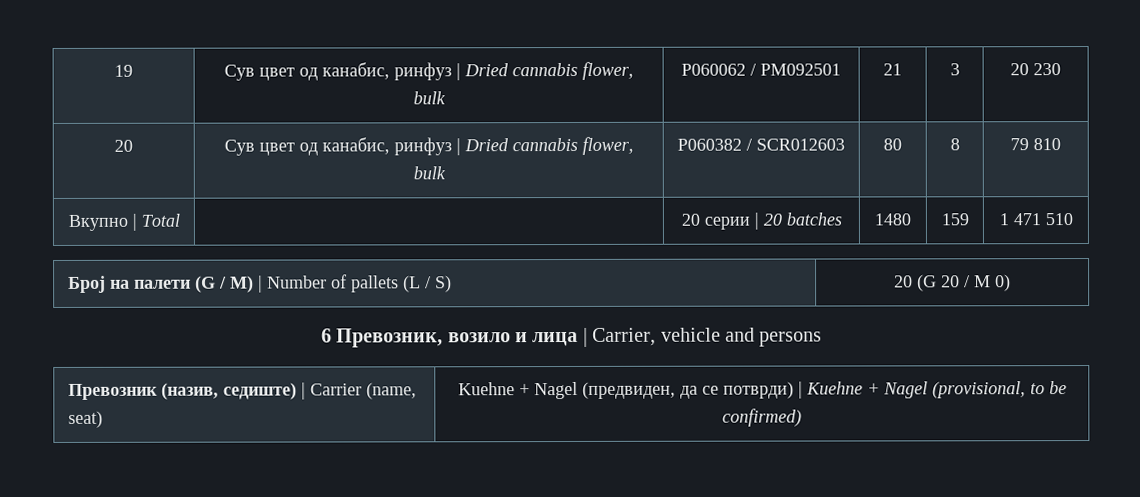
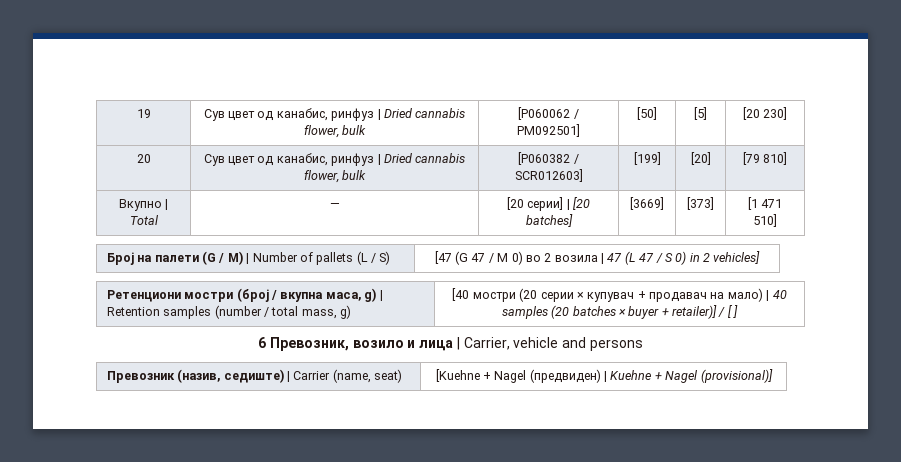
- 19 | Сув цвет од канабис, ринфуз | Dried cannabis flower, bulk | P060062 / PM092501 | 21 | 3 | 20 230
+ 19 | Сув цвет од канабис, ринфуз | Dried cannabis flower, bulk | [P060062 / PM092501] | [50] | [5] | [20 230]
- 20 | Сув цвет од канабис, ринфуз | Dried cannabis flower, bulk | P060382 / SCR012603 | 80 | 8 | 79 810
- Вкупно | Total | | 20 серии | 20 batches | 1480 | 159 | 1 471 510
+ 20 | Сув цвет од канабис, ринфуз | Dried cannabis flower, bulk | [P060382 / SCR012603] | [199] | [20] | [79 810]
+ Вкупно | Total | — | [20 серии] | [20 batches] | [3669] | [373] | [1 471 510]
- Број на палети (G / M) | Number of pallets (L / S) | 20 (G 20 / M 0)
+ Број на палети (G / M) | Number of pallets (L / S) | [47 (G 47 / M 0) во 2 возила | 47 (L 47 / S 0) in 2 vehicles]
+ Ретенциони мостри (број / вкупна маса, g) | Retention samples (number / total mass, g) | [40 мостри (20 серии × купувач + продавач на мало) | 40 samples (20 batches × buyer + retailer)] / [ ]
- Превозник (назив, седиште) | Carrier (name, seat) | Kuehne + Nagel (предвиден, да се потврди) | Kuehne + Nagel (provisional, to be confirmed)
+ Превозник (назив, седиште) | Carrier (name, seat) | [Kuehne + Nagel (предвиден) | Kuehne + Nagel (provisional)]

